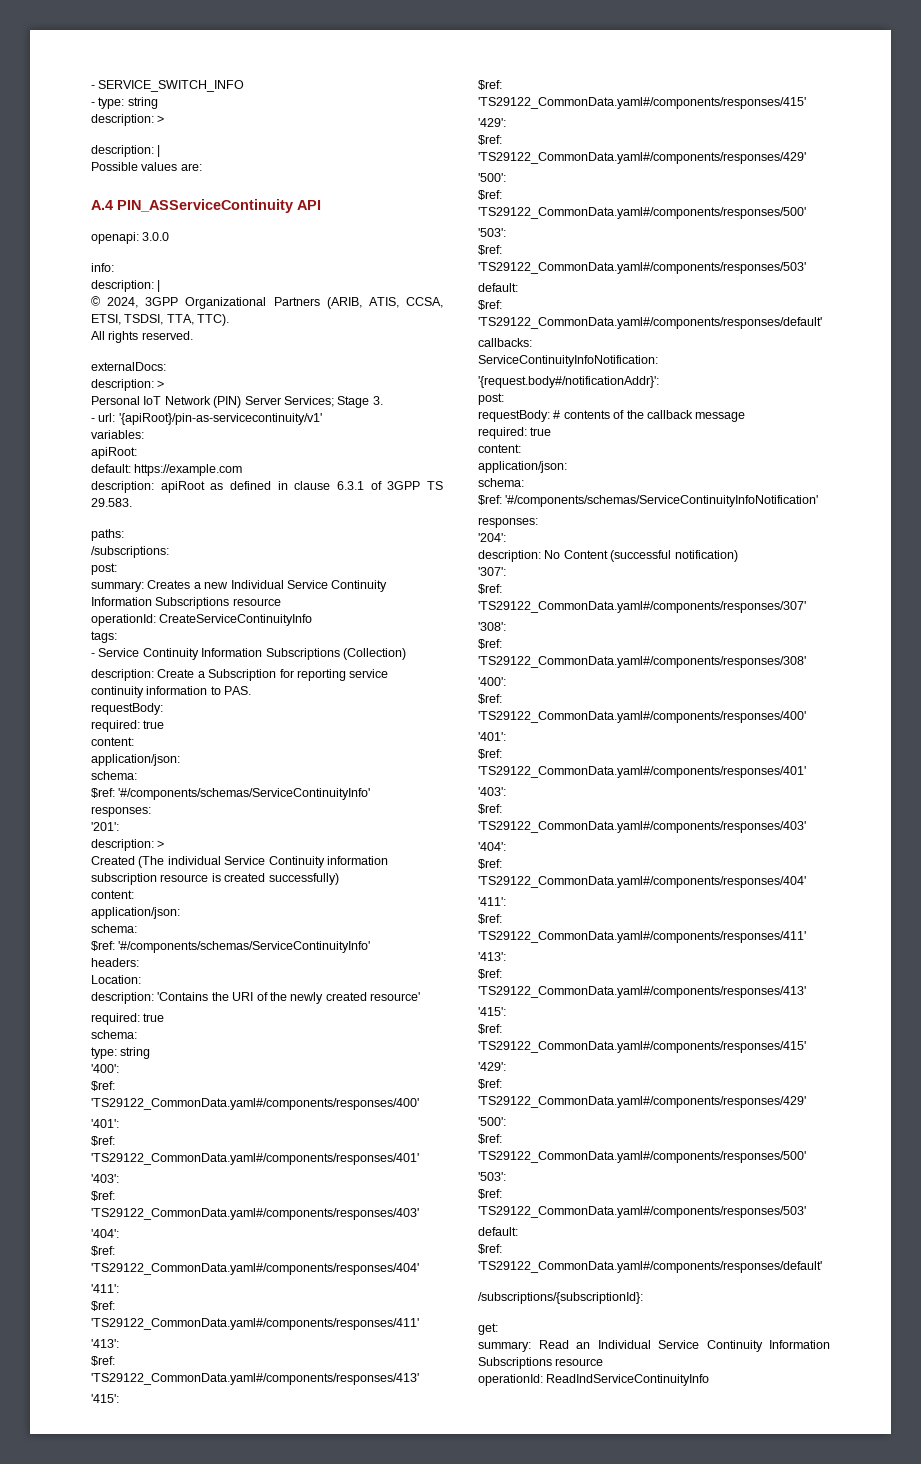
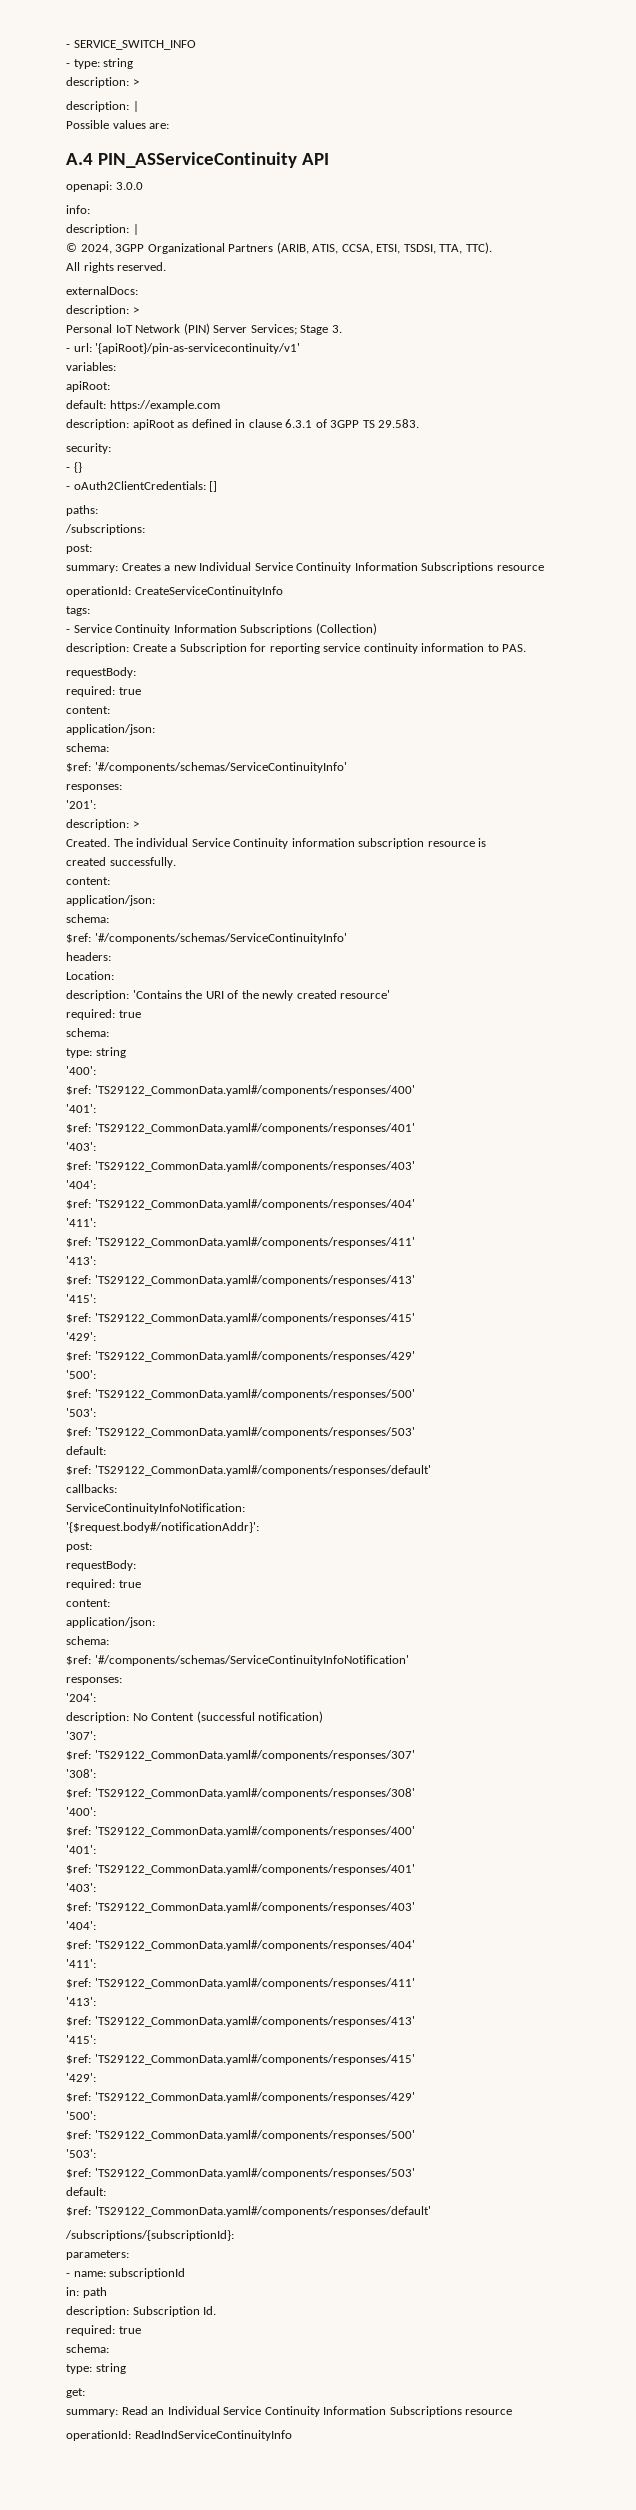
+ security:
+ - {}
+ - oAuth2ClientCredentials: []
- Created (The individual Service Continuity information subscription resource is created successfully)
+ Created. The individual Service Continuity information subscription resource is
+ created successfully.
- '{request.body#/notificationAddr}':
+ '{$request.body#/notificationAddr}':
  post:
- requestBody: # contents of the callback message
+ requestBody:
+ parameters:
+ - name: subscriptionId
+ in: path
+ description: Subscription Id.
+ required: true
+ schema:
+ type: string

